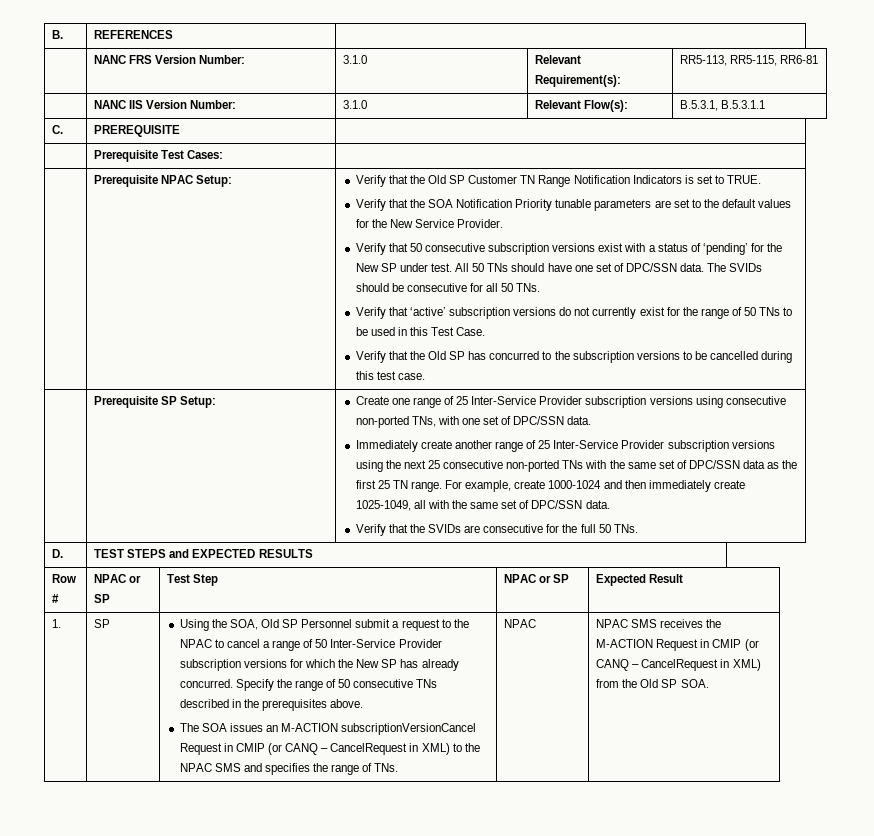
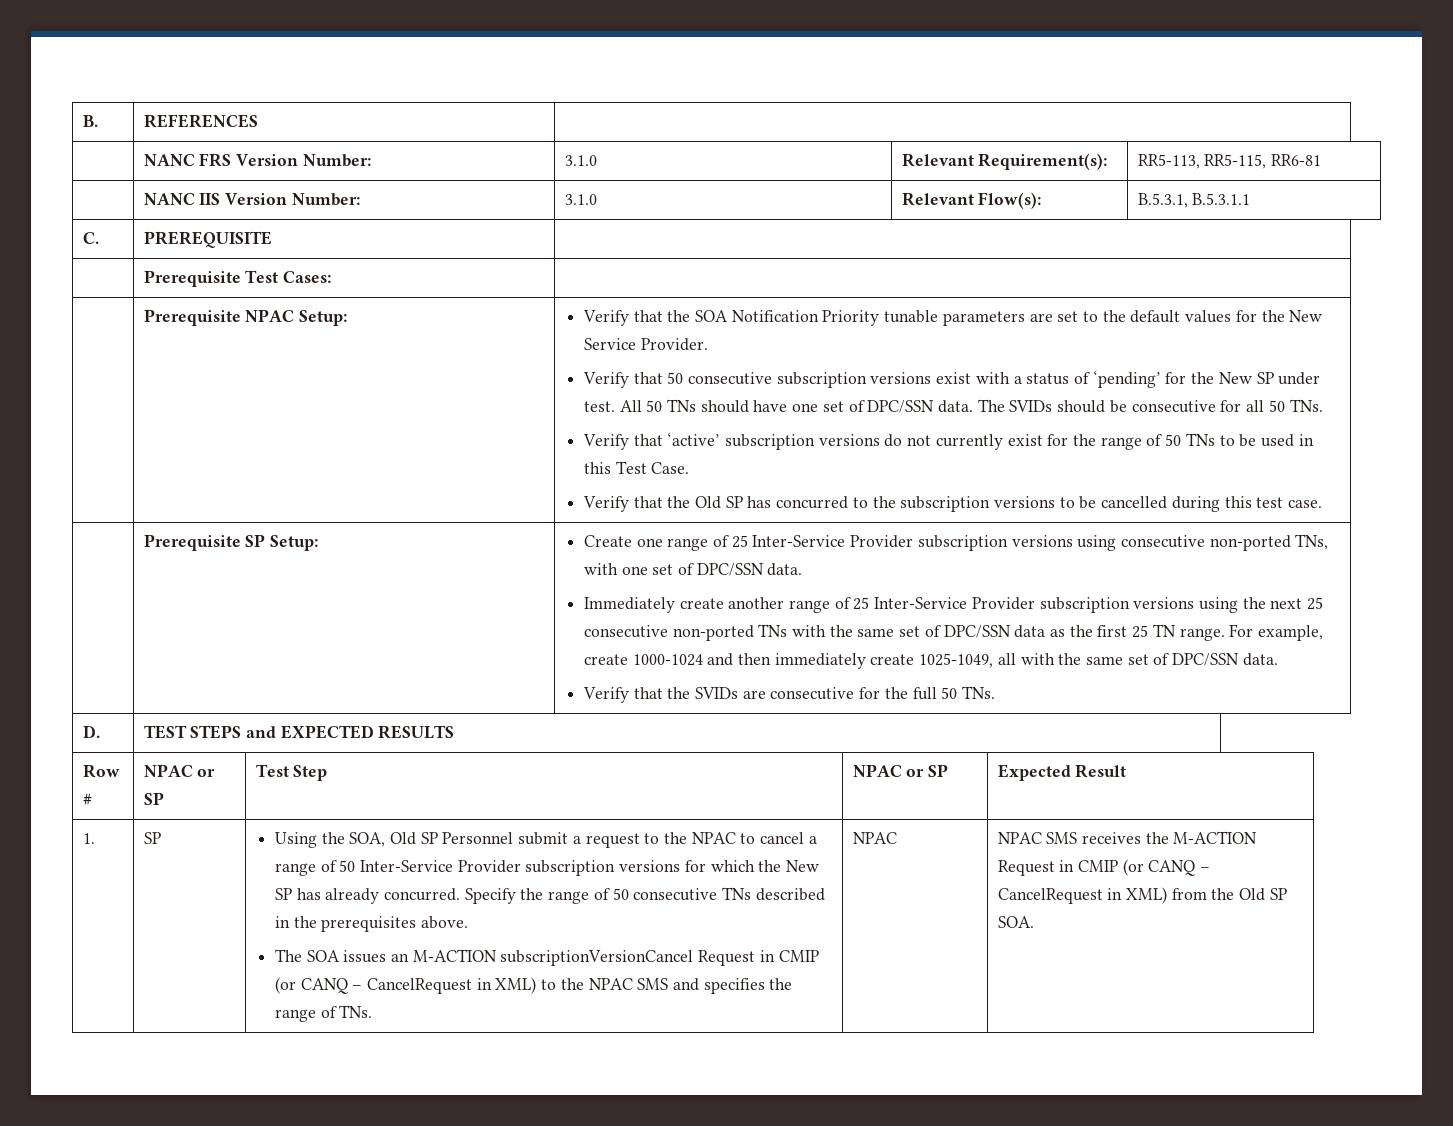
- Verify that the Old SP Customer TN Range Notification Indicators is set to TRUE.

